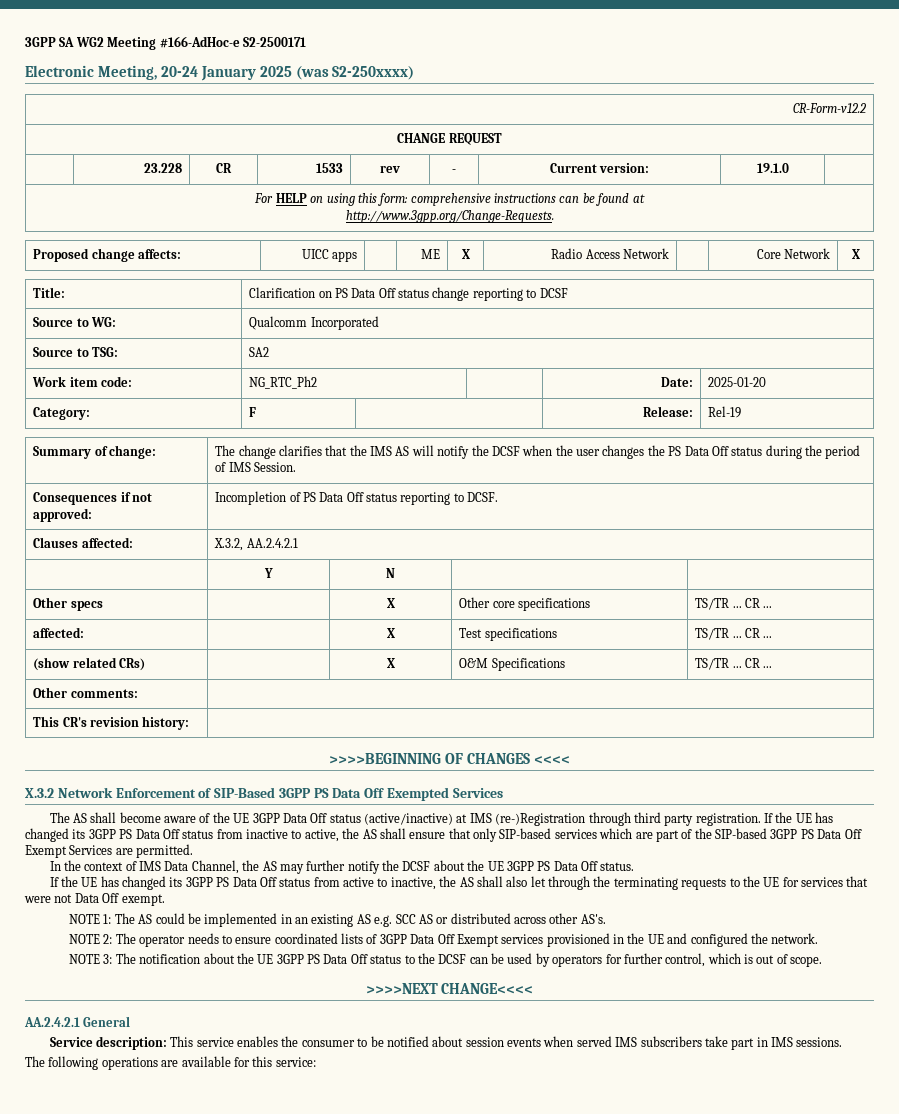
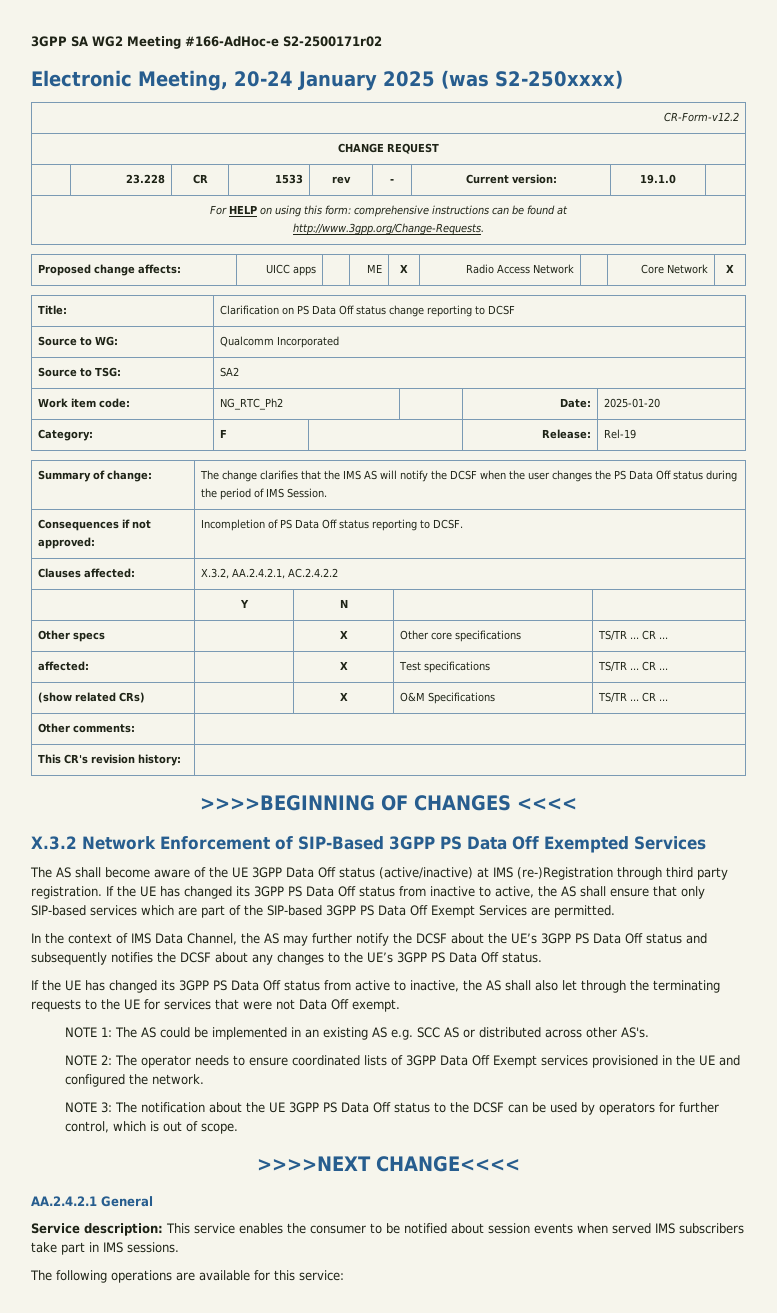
- 3GPP SA WG2 Meeting #166-AdHoc-e S2-2500171
+ 3GPP SA WG2 Meeting #166-AdHoc-e S2-2500171r02
- Clauses affected: | X.3.2, AA.2.4.2.1
+ Clauses affected: | X.3.2, AA.2.4.2.1, AC.2.4.2.2
- In the context of IMS Data Channel, the AS may further notify the DCSF about the UE 3GPP PS Data Off status.
+ In the context of IMS Data Channel, the AS may further notify the DCSF about the UE’s 3GPP PS Data Off status and subsequently notifies the DCSF about any changes to the UE’s 3GPP PS Data Off status.

